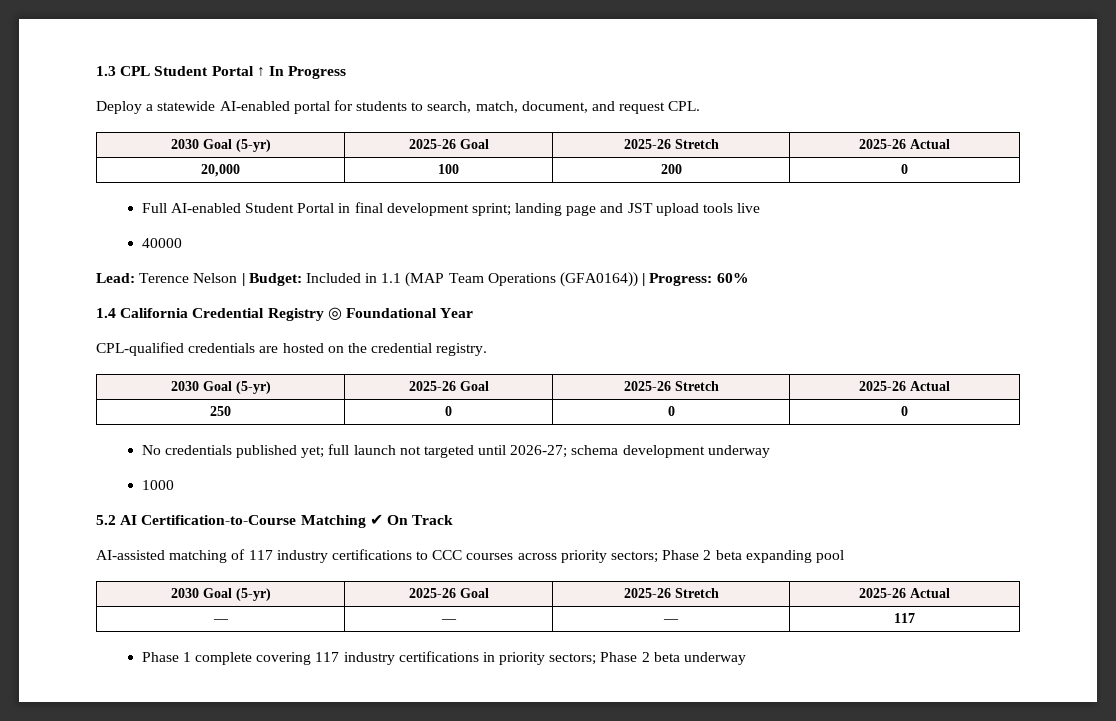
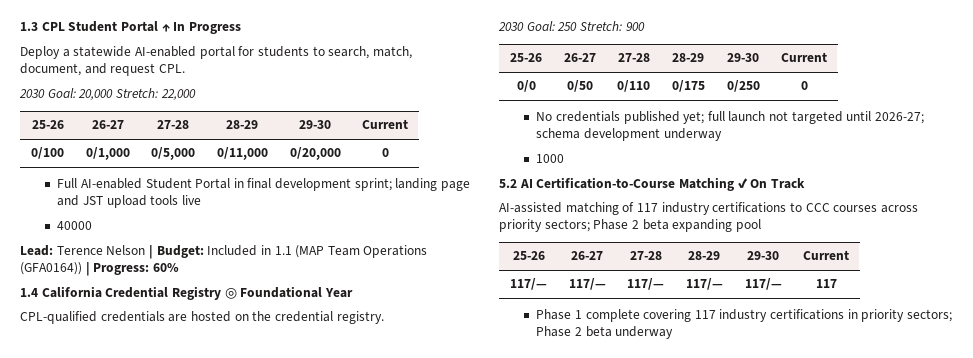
  Deploy a statewide AI-enabled portal for students to search, match, document, and request CPL.
- 2030 Goal (5-yr) | 2025-26 Goal | 2025-26 Stretch | 2025-26 Actual
- 20,000 | 100 | 200 | 0
+ 2030 Goal: 20,000 Stretch: 22,000
+ 25-26 | 26-27 | 27-28 | 28-29 | 29-30 | Current
+ 0/100 | 0/1,000 | 0/5,000 | 0/11,000 | 0/20,000 | 0
  CPL-qualified credentials are hosted on the credential registry.
- 2030 Goal (5-yr) | 2025-26 Goal | 2025-26 Stretch | 2025-26 Actual
- 250 | 0 | 0 | 0
+ 2030 Goal: 250 Stretch: 900
+ 25-26 | 26-27 | 27-28 | 28-29 | 29-30 | Current
+ 0/0 | 0/50 | 0/110 | 0/175 | 0/250 | 0
  AI-assisted matching of 117 industry certifications to CCC courses across priority sectors; Phase 2 beta expanding pool
- 2030 Goal (5-yr) | 2025-26 Goal | 2025-26 Stretch | 2025-26 Actual
- — | — | — | 117
+ 25-26 | 26-27 | 27-28 | 28-29 | 29-30 | Current
+ 117/— | 117/— | 117/— | 117/— | 117/— | 117

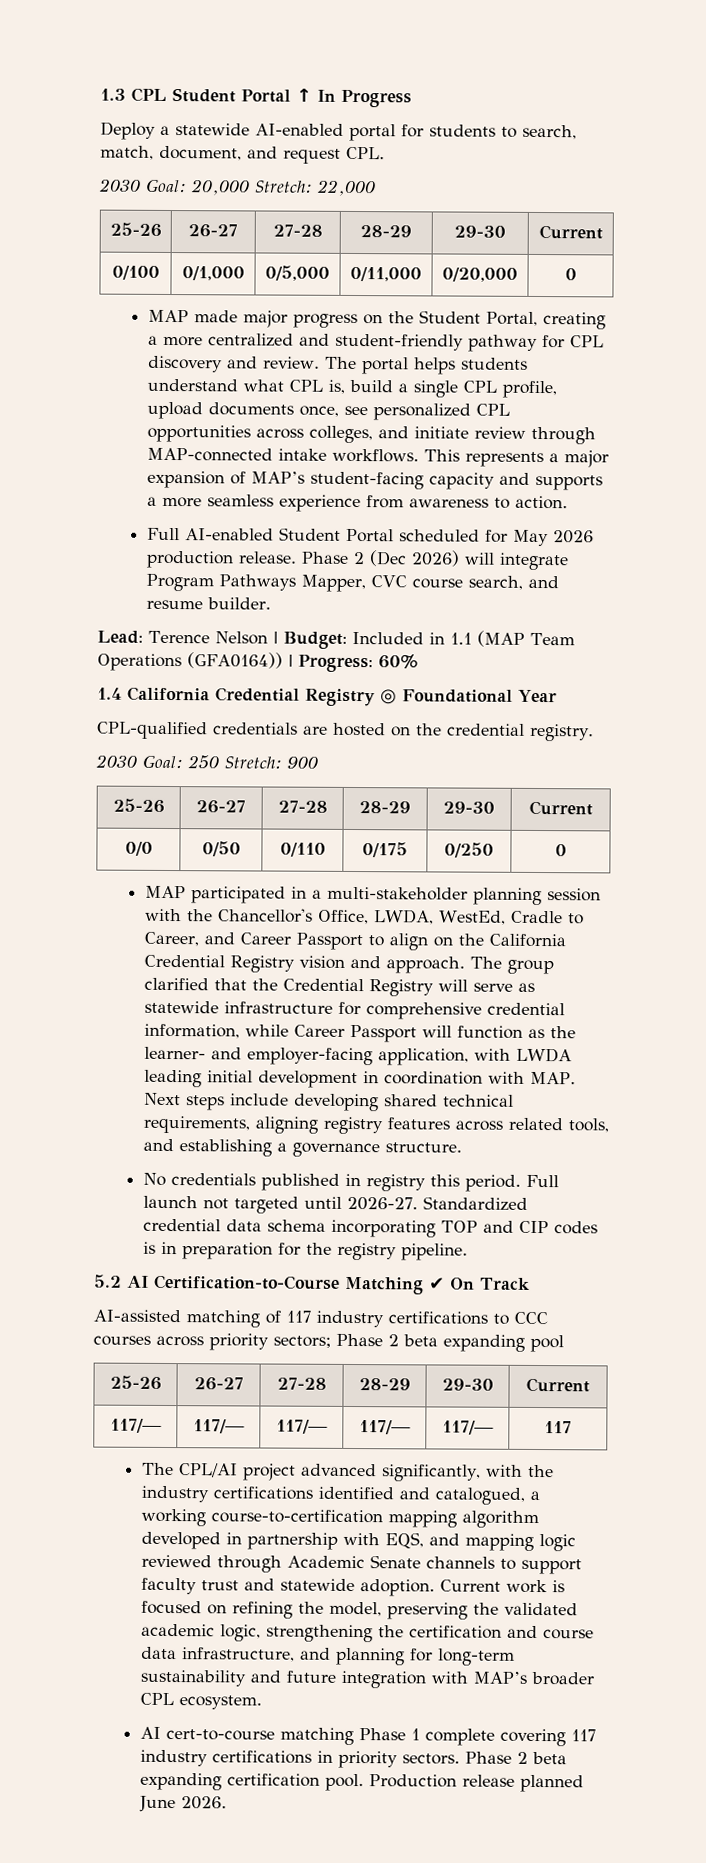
- Full AI-enabled Student Portal in final development sprint; landing page and JST upload tools live
- 40000
+ MAP made major progress on the Student Portal, creating a more centralized and student-friendly pathway for CPL discovery and review. The portal helps students understand what CPL is, build a single CPL profile, upload documents once, see personalized CPL opportunities across colleges, and initiate review through MAP-connected intake workflows. This represents a major expansion of MAP’s student-facing capacity and supports a more seamless experience from awareness to action.
+ Full AI-enabled Student Portal scheduled for May 2026 production release. Phase 2 (Dec 2026) will integrate Program Pathways Mapper, CVC course search, and resume builder.
- No credentials published yet; full launch not targeted until 2026-27; schema development underway
- 1000
+ MAP participated in a multi-stakeholder planning session with the Chancellor's Office, LWDA, WestEd, Cradle to Career, and Career Passport to align on the California Credential Registry vision and approach. The group clarified that the Credential Registry will serve as statewide infrastructure for comprehensive credential information, while Career Passport will function as the learner- and employer-facing application, with LWDA leading initial development in coordination with MAP. Next steps include developing shared technical requirements, aligning registry features across related tools, and establishing a governance structure.
+ No credentials published in registry this period. Full launch not targeted until 2026-27. Standardized credential data schema incorporating TOP and CIP codes is in preparation for the registry pipeline.
- Phase 1 complete covering 117 industry certifications in priority sectors; Phase 2 beta underway
+ The CPL/AI project advanced significantly, with the industry certifications identified and catalogued, a working course-to-certification mapping algorithm developed in partnership with EQS, and mapping logic reviewed through Academic Senate channels to support faculty trust and statewide adoption. Current work is focused on refining the model, preserving the validated academic logic, strengthening the certification and course data infrastructure, and planning for long-term sustainability and future integration with MAP’s broader CPL ecosystem.
+ AI cert-to-course matching Phase 1 complete covering 117 industry certifications in priority sectors. Phase 2 beta expanding certification pool. Production release planned June 2026.

